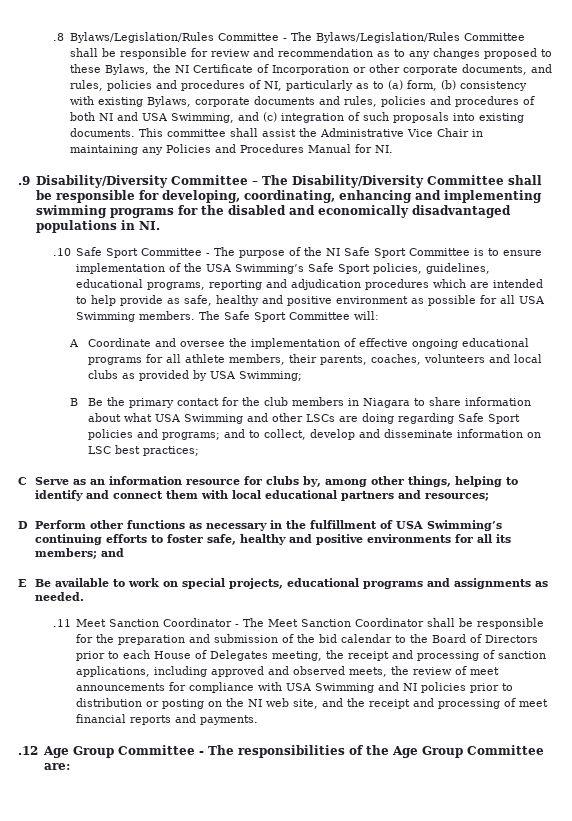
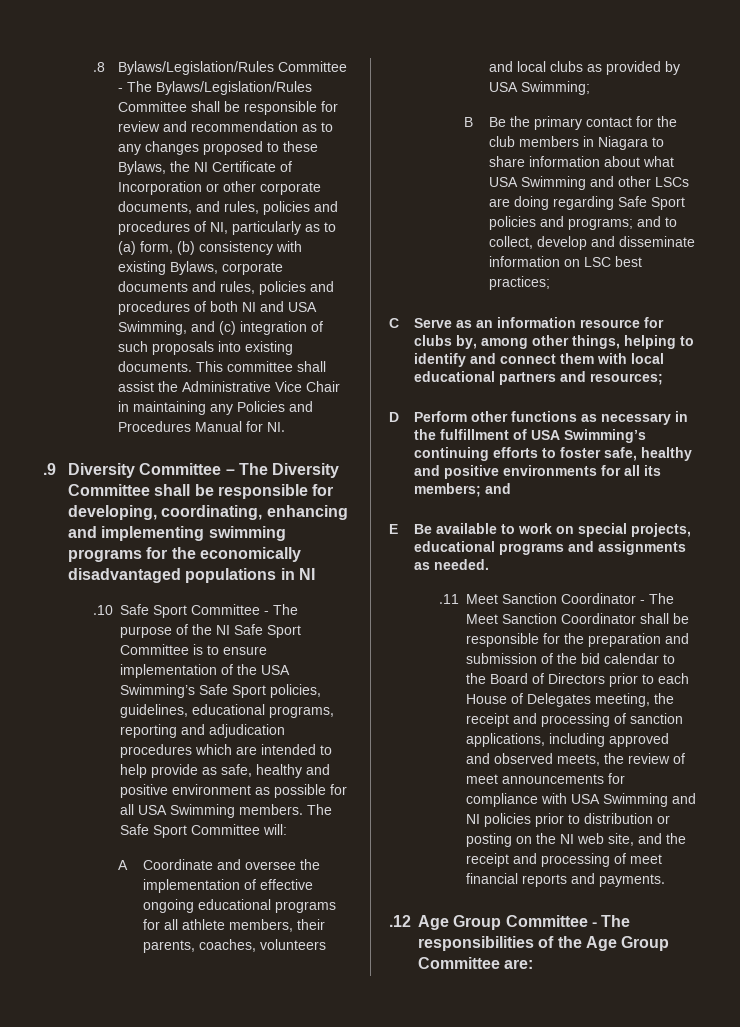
- .9 Disability/Diversity Committee – The Disability/Diversity Committee shall be responsible for developing, coordinating, enhancing and implementing swimming programs for the disabled and economically disadvantaged populations in NI.
+ .9 Diversity Committee – The Diversity Committee shall be responsible for developing, coordinating, enhancing and implementing swimming programs for the economically disadvantaged populations in NI

